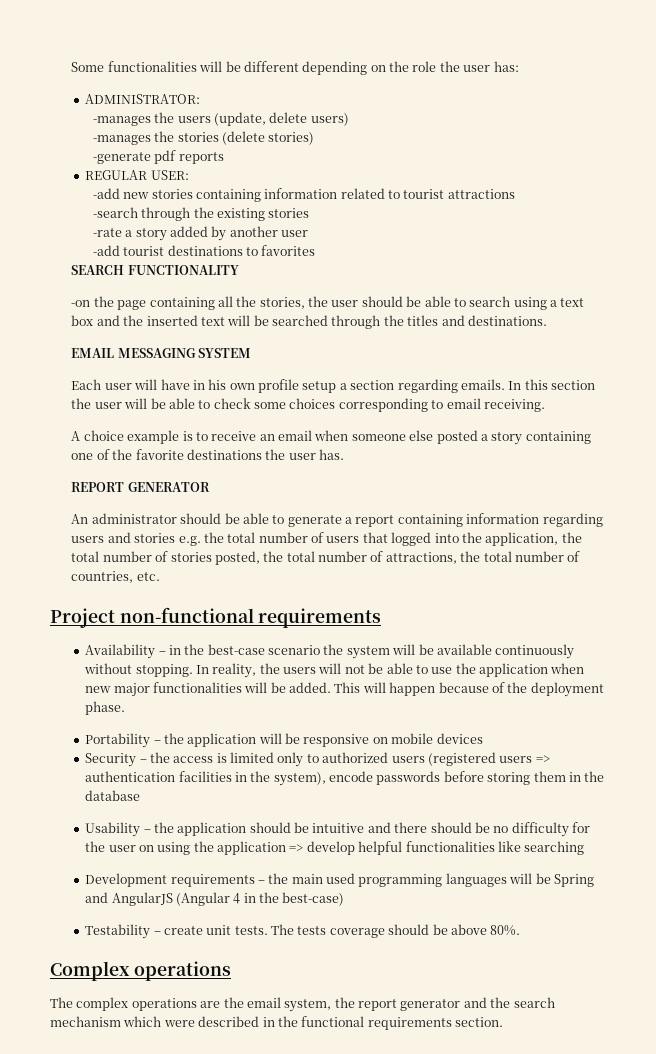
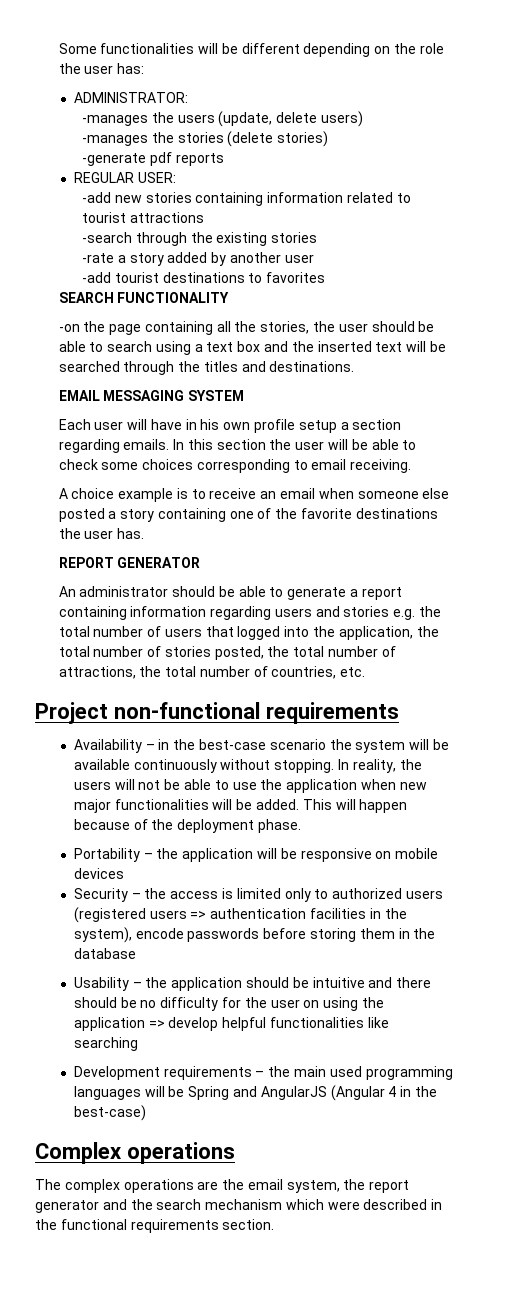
- Testability – create unit tests. The tests coverage should be above 80%.

